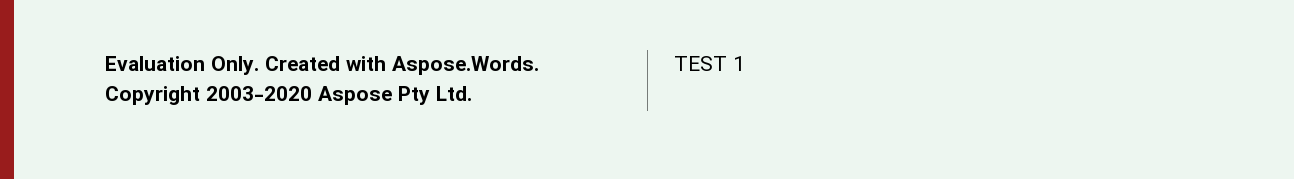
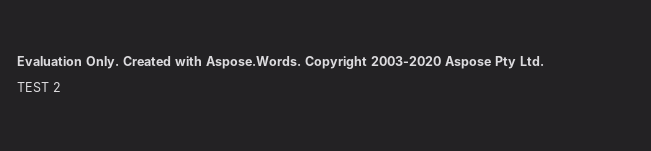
- TEST 1
+ TEST 2

